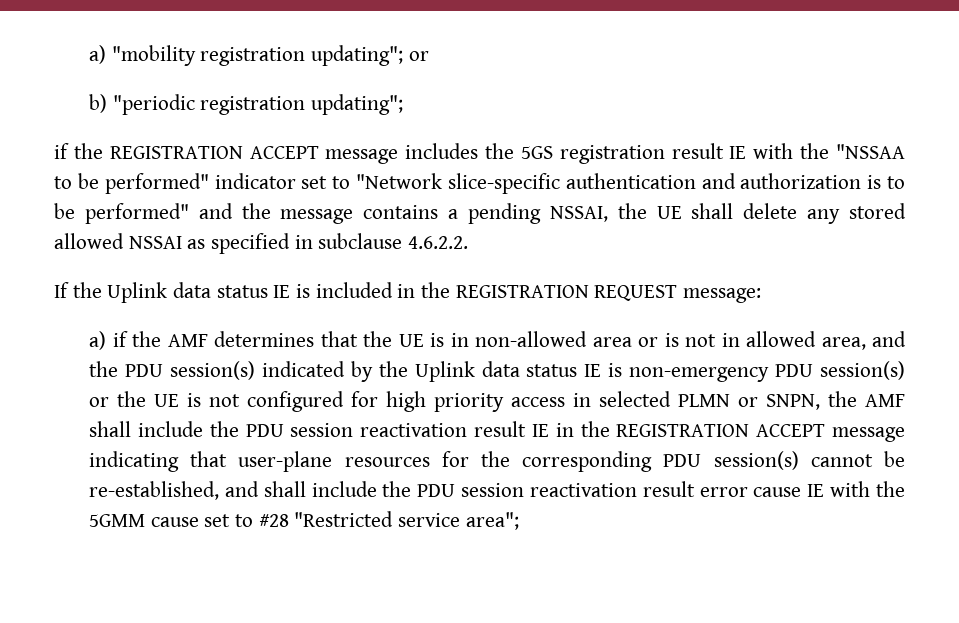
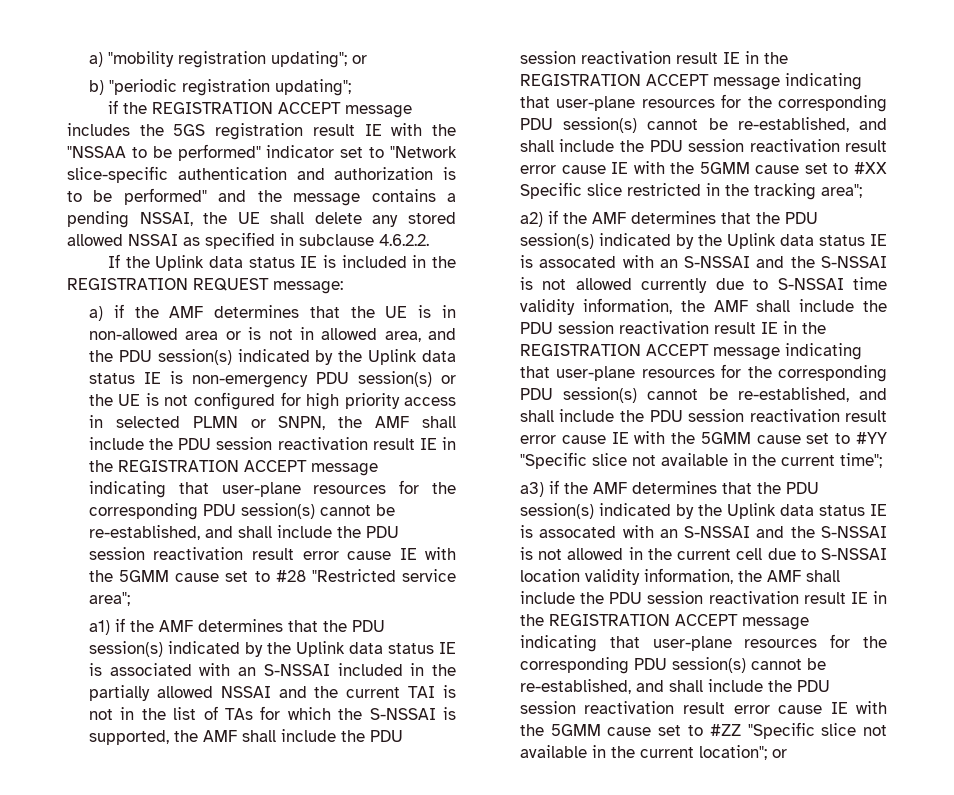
+ a1) if the AMF determines that the PDU session(s) indicated by the Uplink data status IE is associated with an S-NSSAI included in the partially allowed NSSAI and the current TAI is not in the list of TAs for which the S-NSSAI is supported, the AMF shall include the PDU session reactivation result IE in the REGISTRATION ACCEPT message indicating that user-plane resources for the corresponding PDU session(s) cannot be re-established, and shall include the PDU session reactivation result error cause IE with the 5GMM cause set to #XX Specific slice restricted in the tracking area";
+ a2) if the AMF determines that the PDU session(s) indicated by the Uplink data status IE is assocated with an S-NSSAI and the S-NSSAI is not allowed currently due to S-NSSAI time validity information, the AMF shall include the PDU session reactivation result IE in the REGISTRATION ACCEPT message indicating that user-plane resources for the corresponding PDU session(s) cannot be re-established, and shall include the PDU session reactivation result error cause IE with the 5GMM cause set to #YY "Specific slice not available in the current time";
+ a3) if the AMF determines that the PDU session(s) indicated by the Uplink data status IE is assocated with an S-NSSAI and the S-NSSAI is not allowed in the current cell due to S-NSSAI location validity information, the AMF shall include the PDU session reactivation result IE in the REGISTRATION ACCEPT message indicating that user-plane resources for the corresponding PDU session(s) cannot be re-established, and shall include the PDU session reactivation result error cause IE with the 5GMM cause set to #ZZ "Specific slice not available in the current location"; or

